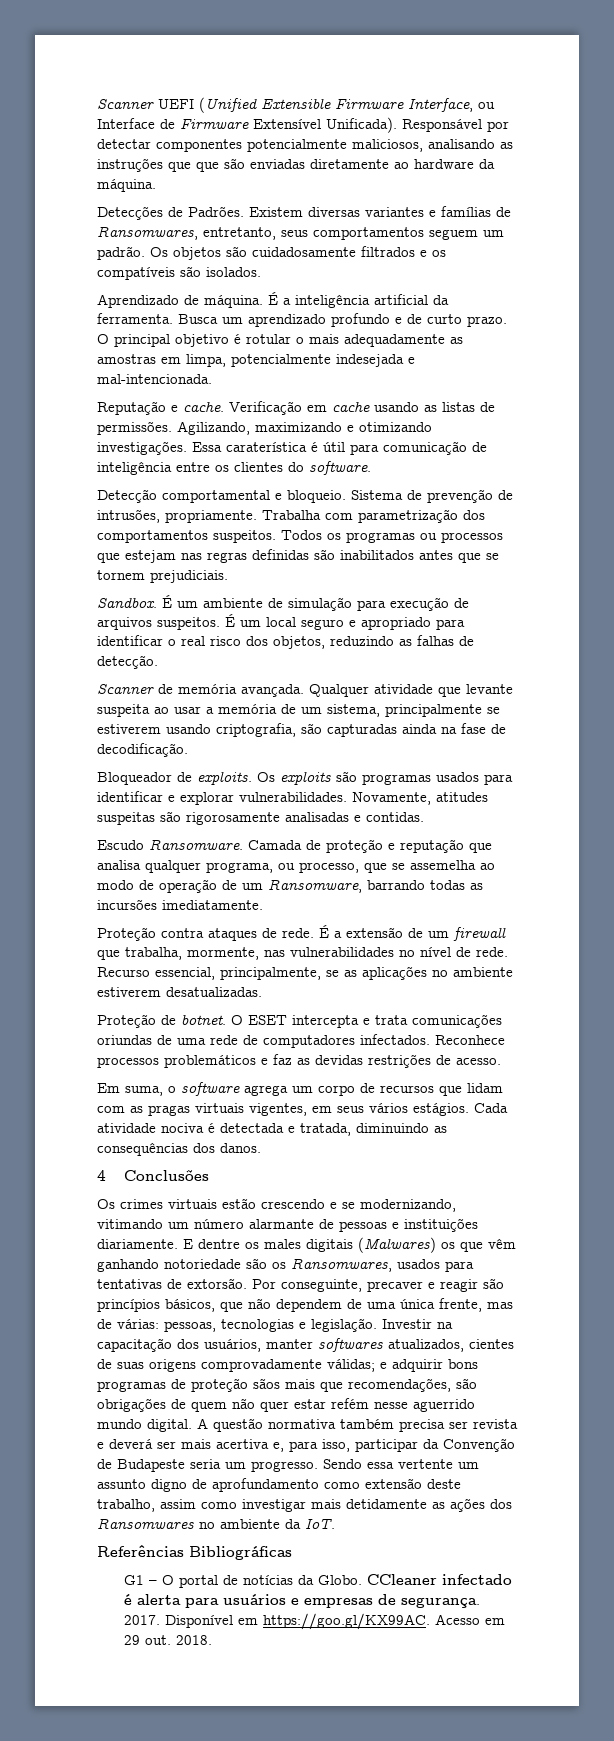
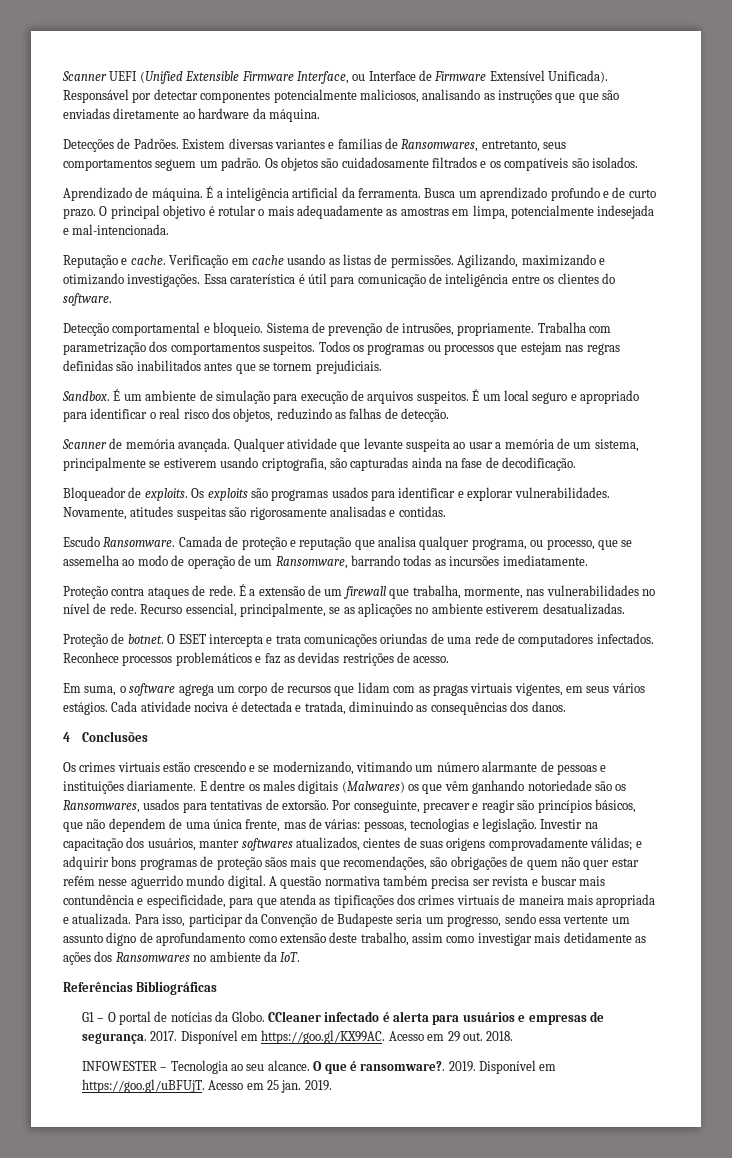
- A questão normativa também precisa ser revista e deverá ser mais acertiva e, para isso, participar da Convenção de Budapeste seria um progresso. Sendo essa vertente um assunto digno de aprofundamento como extensão deste trabalho, assim como investigar mais detidamente as ações dos Ransomwares no ambiente da IoT.
+ A questão normativa também precisa ser revista e buscar mais contundência e especificidade, para que atenda as tipificações dos crimes virtuais de maneira mais apropriada e atualizada. Para isso, participar da Convenção de Budapeste seria um progresso, sendo essa vertente um assunto digno de aprofundamento como extensão deste trabalho, assim como investigar mais detidamente as ações dos Ransomwares no ambiente da IoT.
+ INFOWESTER – Tecnologia ao seu alcance. O que é ransomware?. 2019. Disponível em https://goo.gl/uBFUjT. Acesso em 25 jan. 2019.

